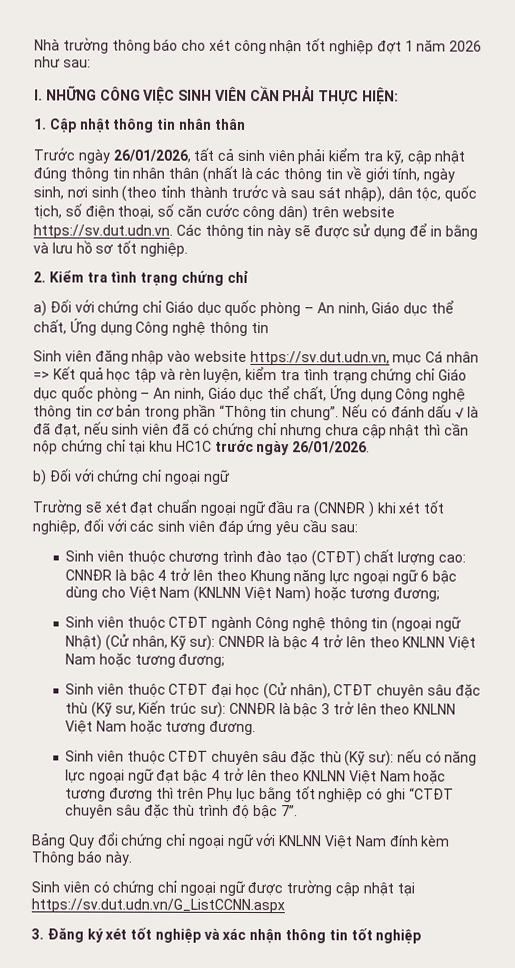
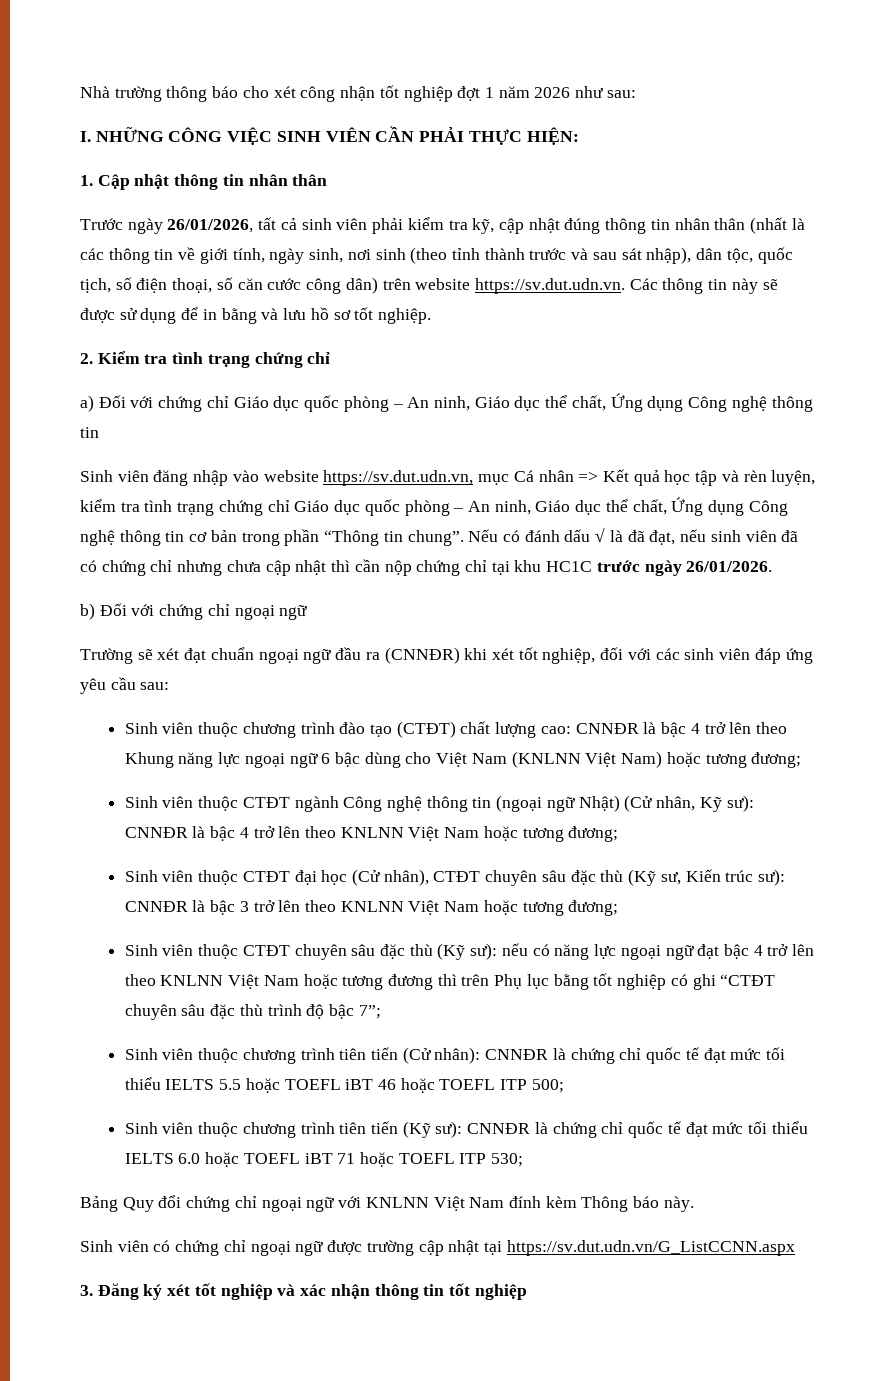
- Trường sẽ xét đạt chuẩn ngoại ngữ đầu ra (CNNĐR ) khi xét tốt nghiệp, đối với các sinh viên đáp ứng yêu cầu sau:
+ Trường sẽ xét đạt chuẩn ngoại ngữ đầu ra (CNNĐR) khi xét tốt nghiệp, đối với các sinh viên đáp ứng yêu cầu sau:
- Sinh viên thuộc CTĐT đại học (Cử nhân), CTĐT chuyên sâu đặc thù (Kỹ sư, Kiến trúc sư): CNNĐR là bậc 3 trở lên theo KNLNN Việt Nam hoặc tương đương.
+ Sinh viên thuộc CTĐT đại học (Cử nhân), CTĐT chuyên sâu đặc thù (Kỹ sư, Kiến trúc sư): CNNĐR là bậc 3 trở lên theo KNLNN Việt Nam hoặc tương đương;
- Sinh viên thuộc CTĐT chuyên sâu đặc thù (Kỹ sư): nếu có năng lực ngoại ngữ đạt bậc 4 trở lên theo KNLNN Việt Nam hoặc tương đương thì trên Phụ lục bằng tốt nghiệp có ghi “CTĐT chuyên sâu đặc thù trình độ bậc 7”.
+ Sinh viên thuộc CTĐT chuyên sâu đặc thù (Kỹ sư): nếu có năng lực ngoại ngữ đạt bậc 4 trở lên theo KNLNN Việt Nam hoặc tương đương thì trên Phụ lục bằng tốt nghiệp có ghi “CTĐT chuyên sâu đặc thù trình độ bậc 7”;
+ Sinh viên thuộc chương trình tiên tiến (Cử nhân): CNNĐR là chứng chỉ quốc tế đạt mức tối thiểu IELTS 5.5 hoặc TOEFL iBT 46 hoặc TOEFL ITP 500;
+ Sinh viên thuộc chương trình tiên tiến (Kỹ sư): CNNĐR là chứng chỉ quốc tế đạt mức tối thiểu IELTS 6.0 hoặc TOEFL iBT 71 hoặc TOEFL ITP 530;

